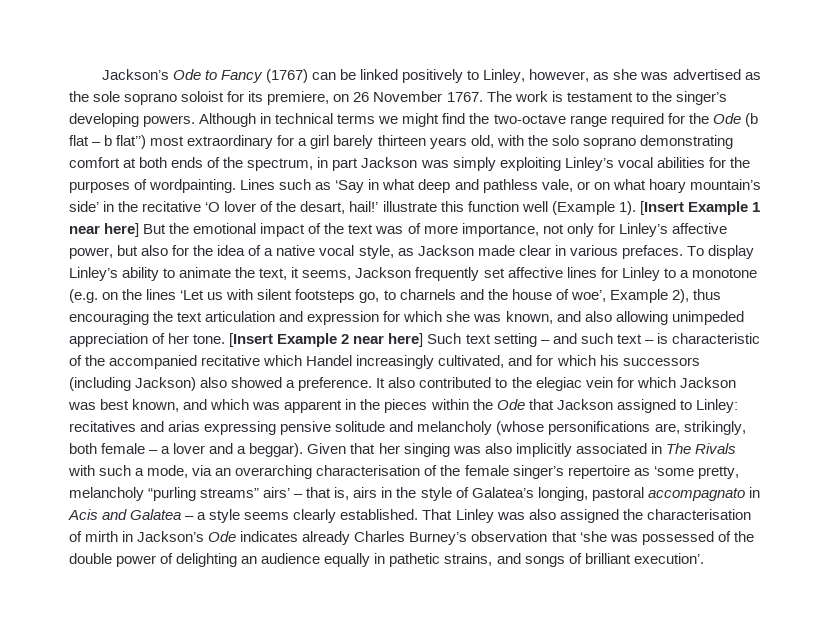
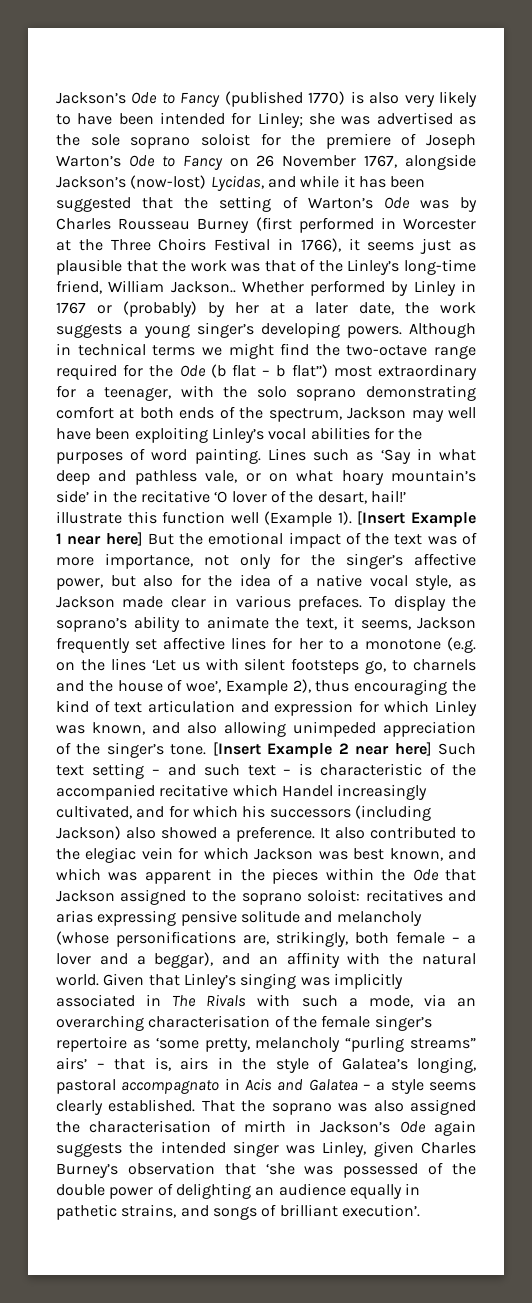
- Jackson’s Ode to Fancy (1767) can be linked positively to Linley, however, as she was advertised as the sole soprano soloist for its premiere, on 26 November 1767. The work is testament to the singer’s developing powers.
+ Jackson’s Ode to Fancy (published 1770) is also very likely to have been intended for Linley; she was advertised as the sole soprano soloist for the premiere of Joseph Warton’s Ode to Fancy on 26 November 1767, alongside Jackson’s (now-lost) Lycidas, and while it has been suggested that the setting of Warton’s Ode was by Charles Rousseau Burney (first performed in Worcester at the Three Choirs Festival in 1766), it seems just as plausible that the work was that of the Linley’s long-time friend, William Jackson.. Whether performed by Linley in 1767 or (probably) by her at a later date, the work suggests a young singer’s developing powers.
- Although in technical terms we might find the two-octave range required for the Ode (b flat – b flat’’) most extraordinary for a girl barely thirteen years old, with the solo soprano demonstrating comfort at both ends of the spectrum, in part Jackson was simply exploiting Linley’s vocal abilities for the purposes of wordpainting.
+ Although in technical terms we might find the two-octave range required for the Ode (b flat – b flat’’) most extraordinary for a teenager, with the solo soprano demonstrating comfort at both ends of the spectrum, Jackson may well have been exploiting Linley’s vocal abilities for the purposes of word painting.
- [Insert Example 1 near here] But the emotional impact of the text was of more importance, not only for Linley’s affective power, but also for the idea of a native vocal style, as Jackson made clear in various prefaces.
+ [Insert Example 1 near here] But the emotional impact of the text was of more importance, not only for the singer’s affective power, but also for the idea of a native vocal style, as Jackson made clear in various prefaces.
- To display Linley’s ability to animate the text, it seems, Jackson frequently set affective lines for Linley to a monotone (e.g. on the lines ‘Let us with silent footsteps go, to charnels and the house of woe’, Example 2), thus encouraging the text articulation and expression for which she was known, and also allowing unimpeded appreciation of her tone.
+ To display the soprano’s ability to animate the text, it seems, Jackson frequently set affective lines for her to a monotone (e.g. on the lines ‘Let us with silent footsteps go, to charnels and the house of woe’, Example 2), thus encouraging the kind of text articulation and expression for which Linley was known, and also allowing unimpeded appreciation of the singer’s tone.
- It also contributed to the elegiac vein for which Jackson was best known, and which was apparent in the pieces within the Ode that Jackson assigned to Linley: recitatives and arias expressing pensive solitude and melancholy (whose personifications are, strikingly, both female – a lover and a beggar).
+ It also contributed to the elegiac vein for which Jackson was best known, and which was apparent in the pieces within the Ode that Jackson assigned to the soprano soloist: recitatives and arias expressing pensive solitude and melancholy (whose personifications are, strikingly, both female – a lover and a beggar), and an affinity with the natural world.
- Given that her singing was also implicitly associated in The Rivals with such a mode, via an overarching characterisation of the female singer’s repertoire as ‘some pretty, melancholy “purling streams” airs’ – that is, airs in the style of Galatea’s longing, pastoral accompagnato in Acis and Galatea – a style seems clearly established.
+ Given that Linley’s singing was implicitly associated in The Rivals with such a mode, via an overarching characterisation of the female singer’s repertoire as ‘some pretty, melancholy “purling streams” airs’ – that is, airs in the style of Galatea’s longing, pastoral accompagnato in Acis and Galatea – a style seems clearly established.
- That Linley was also assigned the characterisation of mirth in Jackson’s Ode indicates already Charles Burney’s observation that ‘she was possessed of the double power of delighting an audience equally in pathetic strains, and songs of brilliant execution’.
+ That the soprano was also assigned the characterisation of mirth in Jackson’s Ode again suggests the intended singer was Linley, given Charles Burney’s observation that ‘she was possessed of the double power of delighting an audience equally in pathetic strains, and songs of brilliant execution’.

